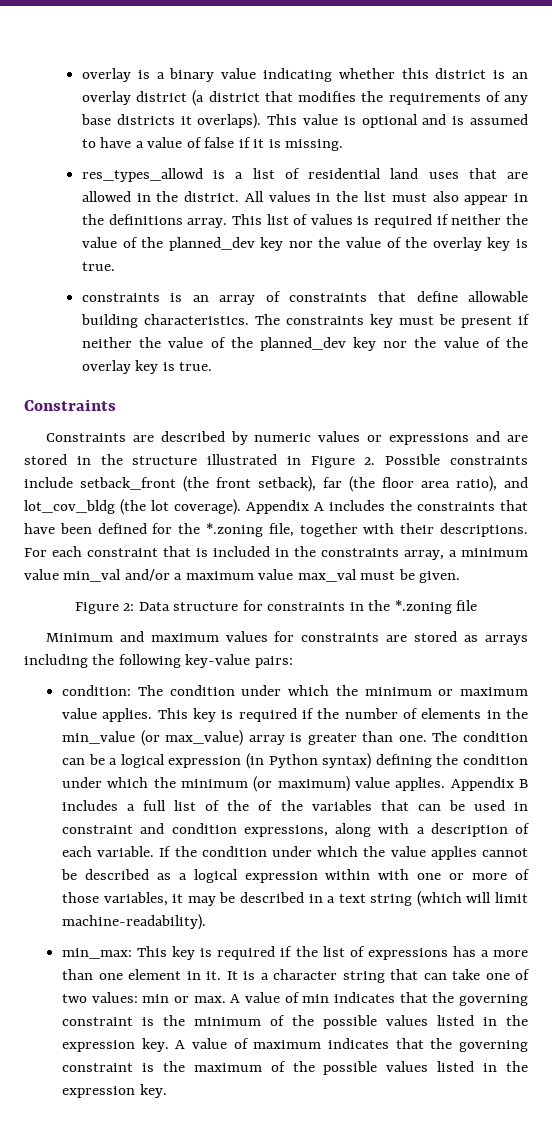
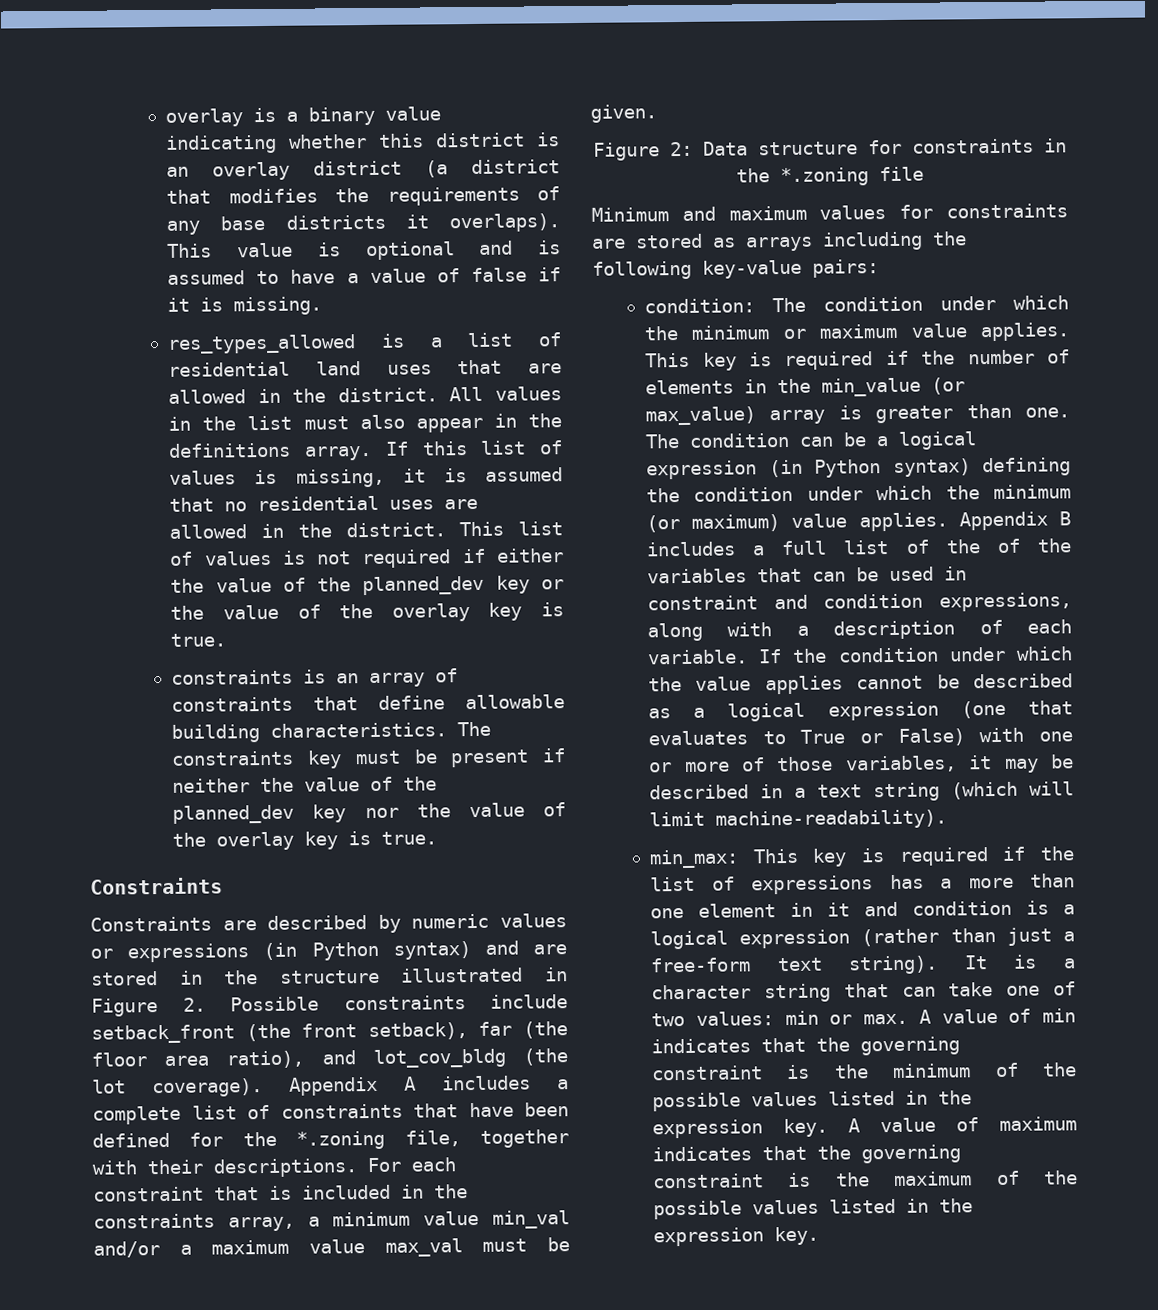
- res_types_allowd is a list of residential land uses that are allowed in the district.
+ res_types_allowed is a list of residential land uses that are allowed in the district.
+ If this list of values is missing, it is assumed that no residential uses are allowed in the district.
- This list of values is required if neither the value of the planned_dev key nor the value of the overlay key is true.
+ This list of values is not required if either the value of the planned_dev key or the value of the overlay key is true.
- Constraints are described by numeric values or expressions and are stored in the structure illustrated in Figure 2. Possible constraints include setback_front (the front setback), far (the floor area ratio), and lot_cov_bldg (the lot coverage).
+ Constraints are described by numeric values or expressions (in Python syntax) and are stored in the structure illustrated in Figure 2. Possible constraints include setback_front (the front setback), far (the floor area ratio), and lot_cov_bldg (the lot coverage).
- Appendix A includes the constraints that have been defined for the *.zoning file, together with their descriptions.
+ Appendix A includes a complete list of constraints that have been defined for the *.zoning file, together with their descriptions.
- If the condition under which the value applies cannot be described as a logical expression within with one or more of those variables, it may be described in a text string (which will limit machine-readability).
+ If the condition under which the value applies cannot be described as a logical expression (one that evaluates to True or False) with one or more of those variables, it may be described in a text string (which will limit machine-readability).
- min_max: This key is required if the list of expressions has a more than one element in it.
+ min_max: This key is required if the list of expressions has a more than one element in it and condition is a logical expression (rather than just a free-form text string).

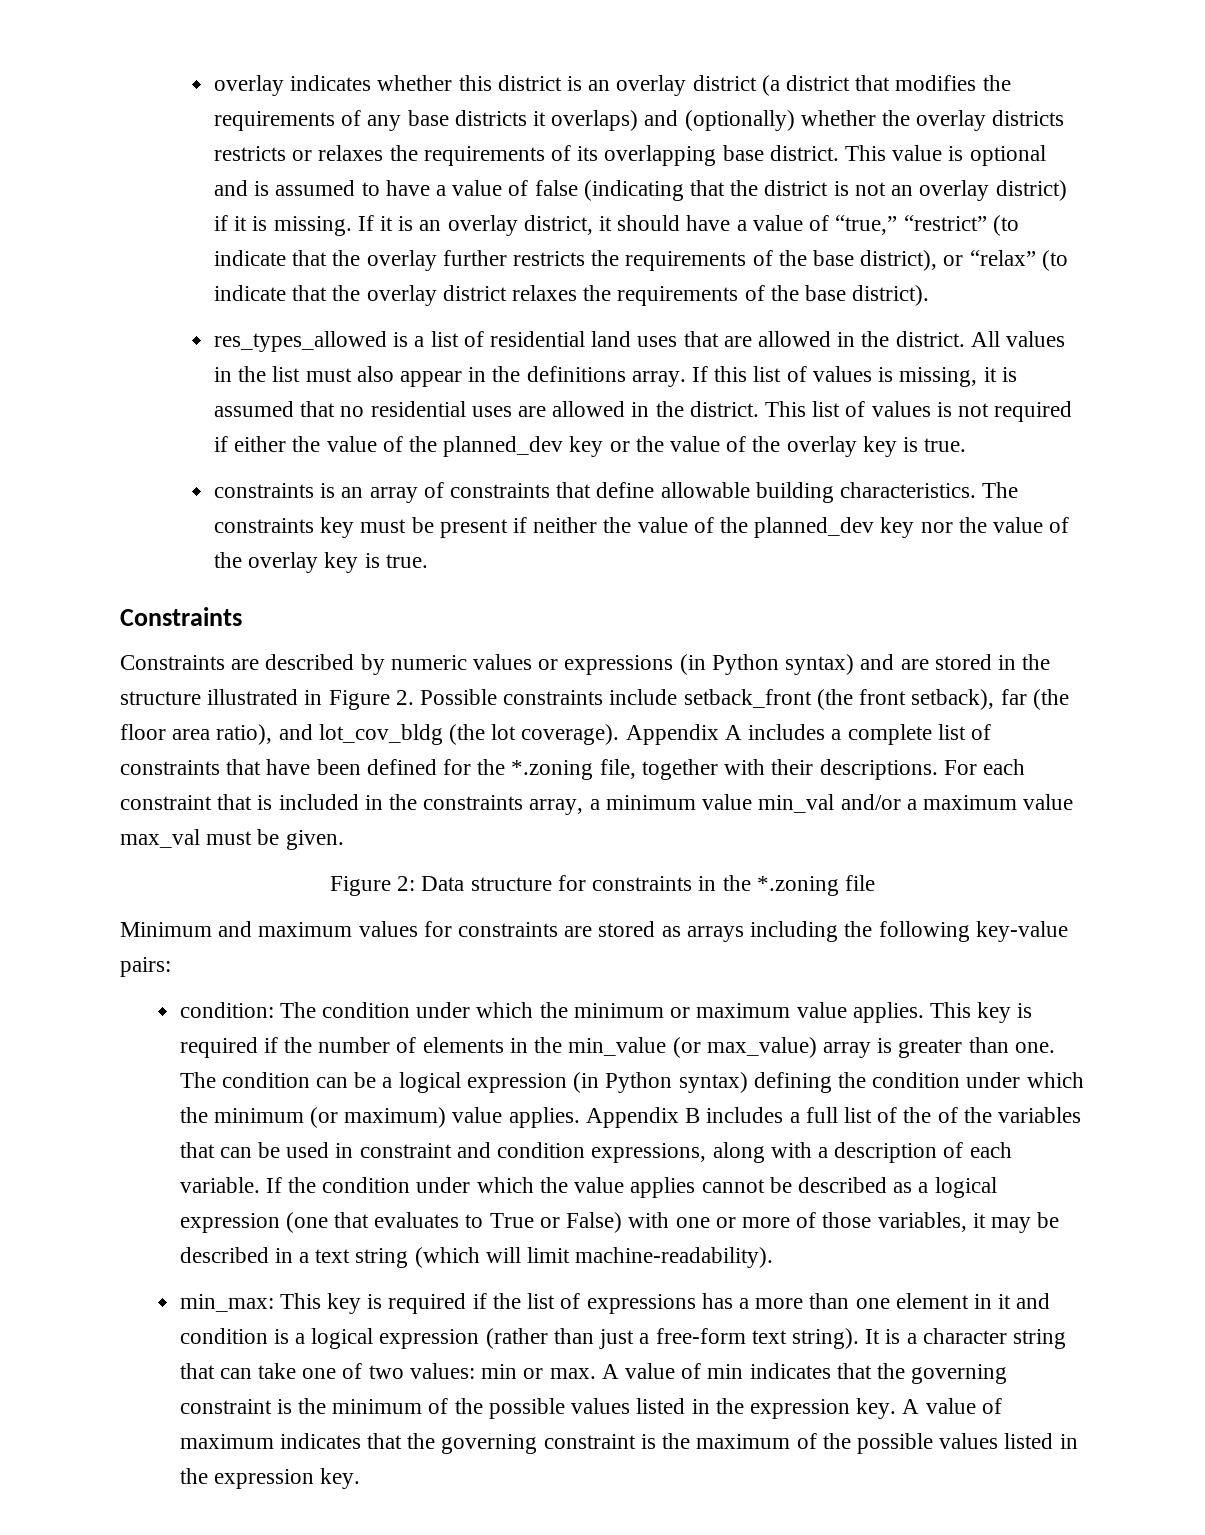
- overlay is a binary value indicating whether this district is an overlay district (a district that modifies the requirements of any base districts it overlaps).
+ overlay indicates whether this district is an overlay district (a district that modifies the requirements of any base districts it overlaps) and (optionally) whether the overlay districts restricts or relaxes the requirements of its overlapping base district.
- This value is optional and is assumed to have a value of false if it is missing.
+ This value is optional and is assumed to have a value of false (indicating that the district is not an overlay district) if it is missing. If it is an overlay district, it should have a value of “true,” “restrict” (to indicate that the overlay further restricts the requirements of the base district), or “relax” (to indicate that the overlay district relaxes the requirements of the base district).

